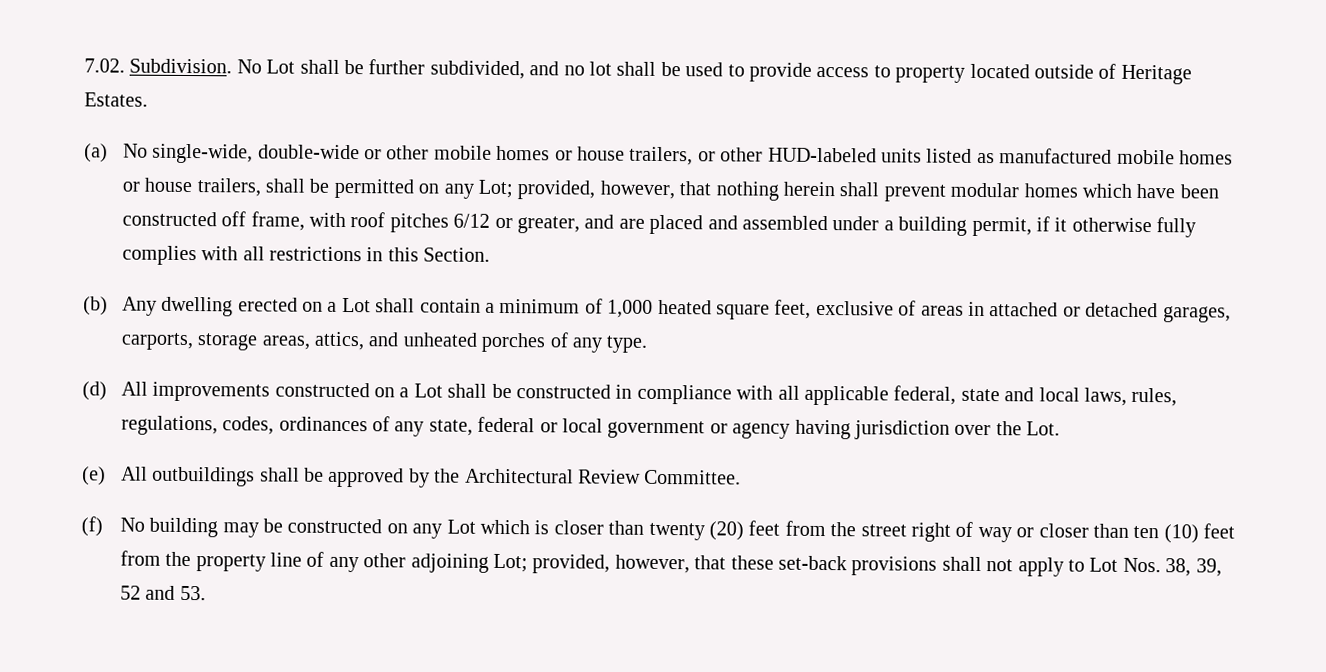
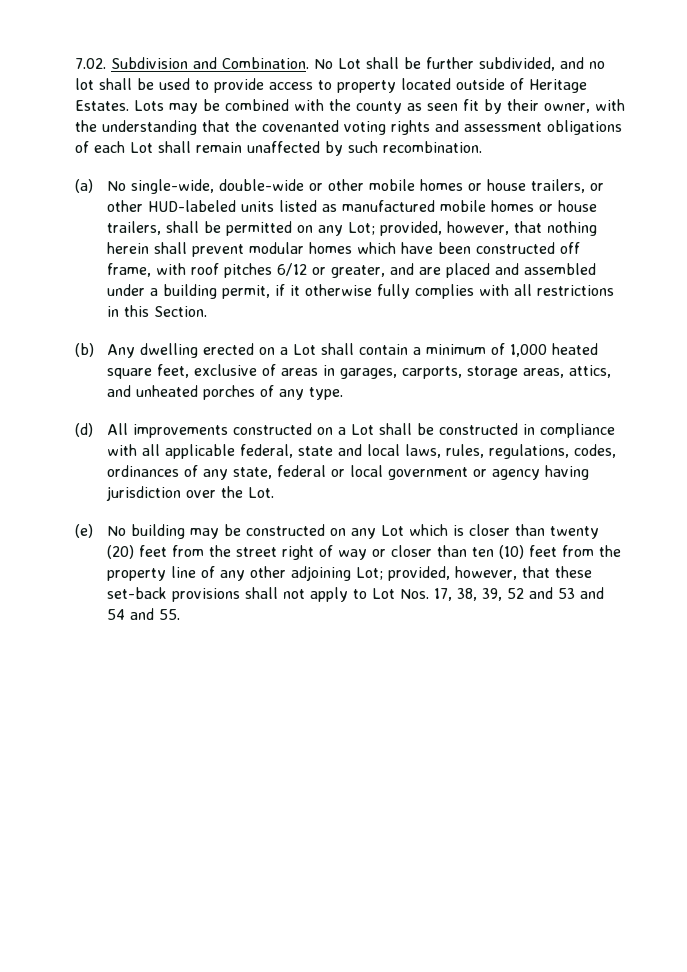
- 7.02. Subdivision.
+ 7.02. Subdivision and Combination.
+ Lots may be combined with the county as seen fit by their owner, with the understanding that the covenanted voting rights and assessment obligations of each Lot shall remain unaffected by such recombination.
- (b) Any dwelling erected on a Lot shall contain a minimum of 1,000 heated square feet, exclusive of areas in attached or detached garages, carports, storage areas, attics, and unheated porches of any type.
+ (b) Any dwelling erected on a Lot shall contain a minimum of 1,000 heated square feet, exclusive of areas in garages, carports, storage areas, attics, and unheated porches of any type.
- (e) All outbuildings shall be approved by the Architectural Review Committee.
- (f) No building may be constructed on any Lot which is closer than twenty (20) feet from the street right of way or closer than ten (10) feet from the property line of any other adjoining Lot; provided, however, that these set-back provisions shall not apply to Lot Nos. 38, 39, 52 and 53.
+ (e) No building may be constructed on any Lot which is closer than twenty (20) feet from the street right of way or closer than ten (10) feet from the property line of any other adjoining Lot; provided, however, that these set-back provisions shall not apply to Lot Nos. 17, 38, 39, 52 and 53 and 54 and 55.

